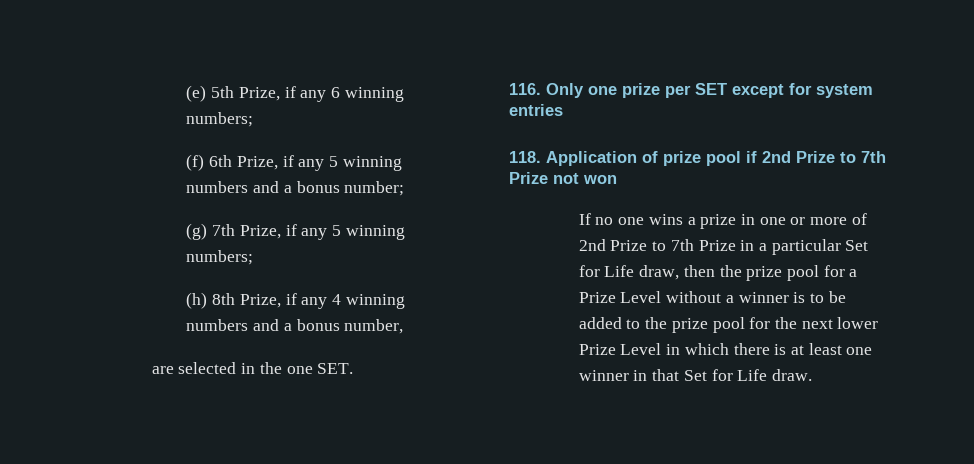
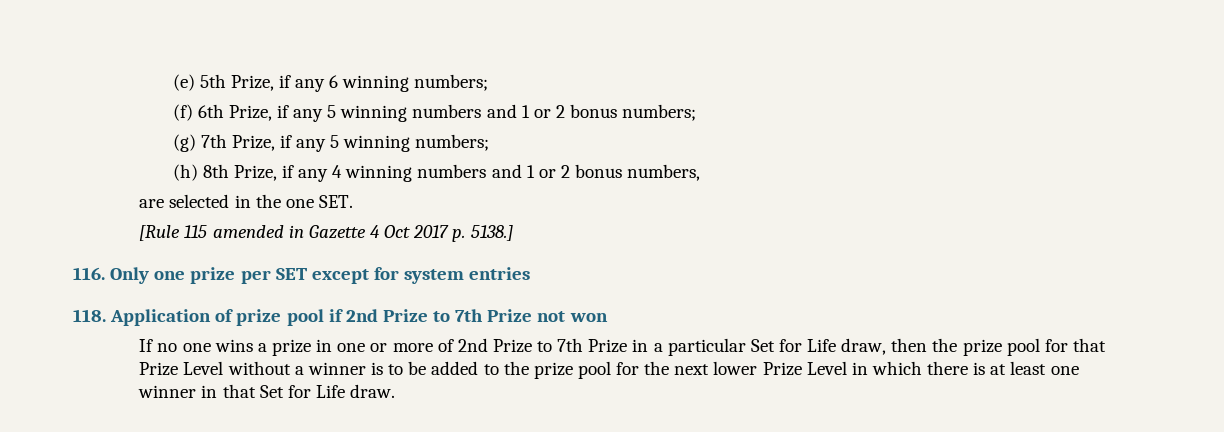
- (f) 6th Prize, if any 5 winning numbers and a bonus number;
+ (f) 6th Prize, if any 5 winning numbers and 1 or 2 bonus numbers;
- (h) 8th Prize, if any 4 winning numbers and a bonus number,
+ (h) 8th Prize, if any 4 winning numbers and 1 or 2 bonus numbers,
+ [Rule 115 amended in Gazette 4 Oct 2017 p. 5138.]
- If no one wins a prize in one or more of 2nd Prize to 7th Prize in a particular Set for Life draw, then the prize pool for a Prize Level without a winner is to be added to the prize pool for the next lower Prize Level in which there is at least one winner in that Set for Life draw.
+ If no one wins a prize in one or more of 2nd Prize to 7th Prize in a particular Set for Life draw, then the prize pool for that Prize Level without a winner is to be added to the prize pool for the next lower Prize Level in which there is at least one winner in that Set for Life draw.

